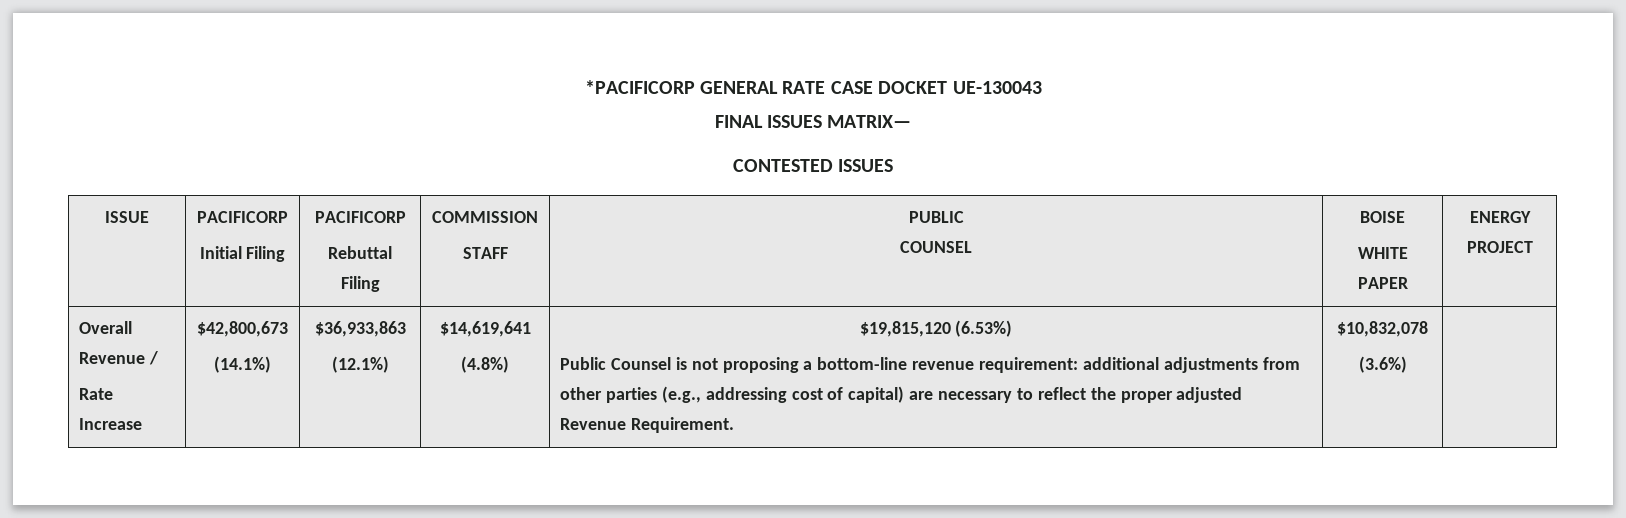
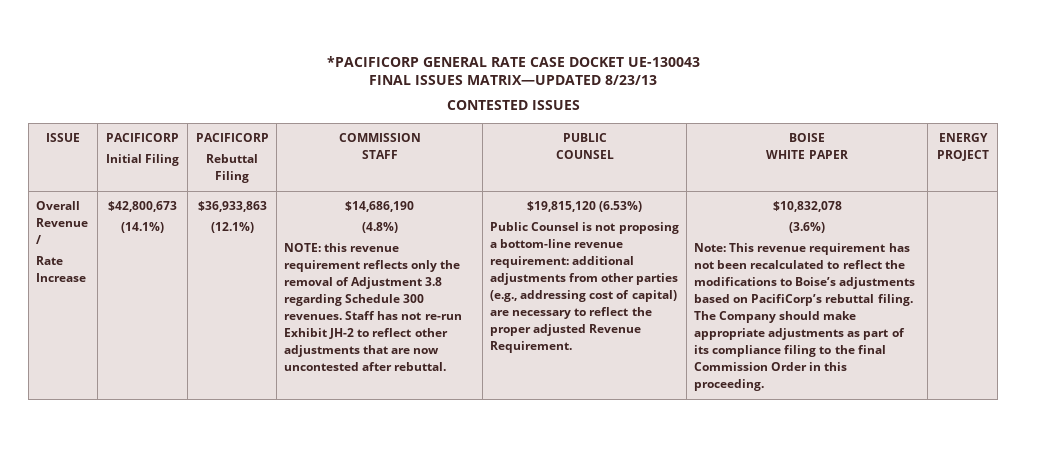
- FINAL ISSUES MATRIX—
+ FINAL ISSUES MATRIX—UPDATED 8/23/13
- $14,619,641
+ $14,686,190
+ NOTE: this revenue requirement reflects only the removal of Adjustment 3.8 regarding Schedule 300 revenues. Staff has not re-run Exhibit JH-2 to reflect other adjustments that are now uncontested after rebuttal.
+ Note: This revenue requirement has not been recalculated to reflect the modifications to Boise’s adjustments based on PacifiCorp’s rebuttal filing. The Company should make appropriate adjustments as part of its compliance filing to the final Commission Order in this proceeding.

